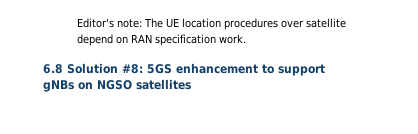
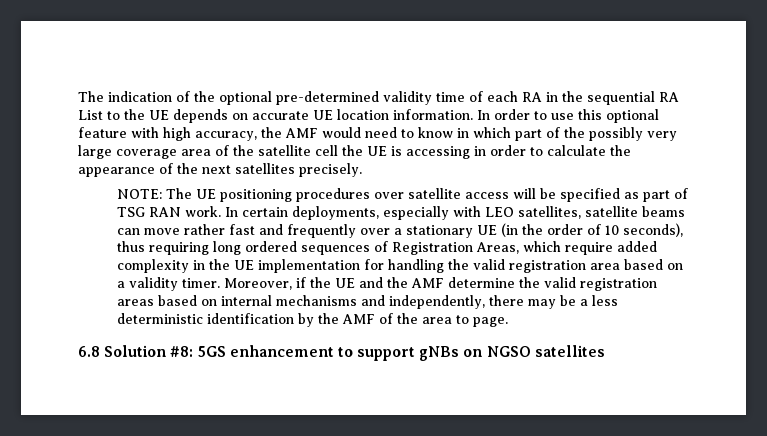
- Editor's note: The UE location procedures over satellite depend on RAN specification work.
+ The indication of the optional pre-determined validity time of each RA in the sequential RA List to the UE depends on accurate UE location information. In order to use this optional feature with high accuracy, the AMF would need to know in which part of the possibly very large coverage area of the satellite cell the UE is accessing in order to calculate the appearance of the next satellites precisely.
+ NOTE: The UE positioning procedures over satellite access will be specified as part of TSG RAN work. In certain deployments, especially with LEO satellites, satellite beams can move rather fast and frequently over a stationary UE (in the order of 10 seconds), thus requiring long ordered sequences of Registration Areas, which require added complexity in the UE implementation for handling the valid registration area based on a validity timer. Moreover, if the UE and the AMF determine the valid registration areas based on internal mechanisms and independently, there may be a less deterministic identification by the AMF of the area to page.

